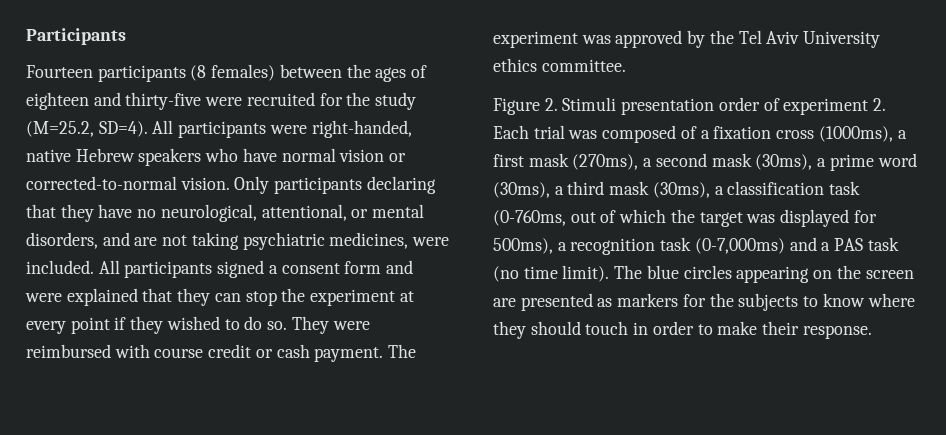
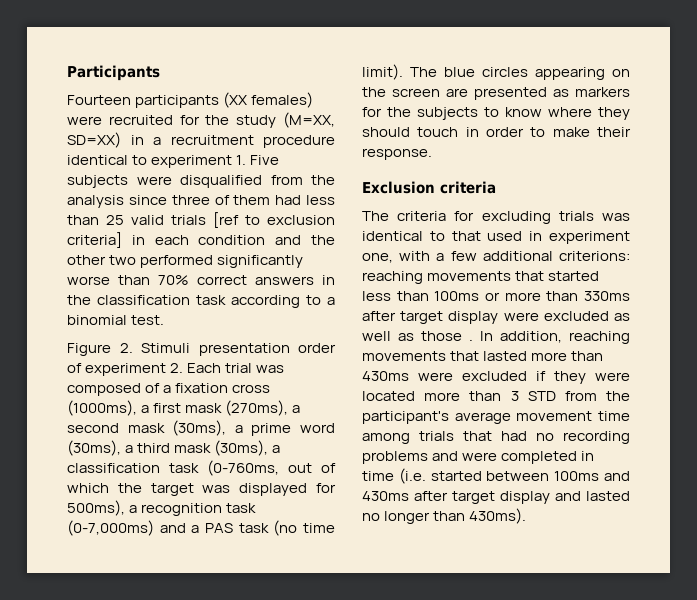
- Fourteen participants (8 females) between the ages of eighteen and thirty-five were recruited for the study (M=25.2, SD=4). All participants were right-handed, native Hebrew speakers who have normal vision or corrected-to-normal vision. Only participants declaring that they have no neurological, attentional, or mental disorders, and are not taking psychiatric medicines, were included. All participants signed a consent form and were explained that they can stop the experiment at every point if they wished to do so. They were reimbursed with course credit or cash payment. The experiment was approved by the Tel Aviv University ethics committee.
+ Fourteen participants (XX females) were recruited for the study (M=XX, SD=XX) in a recruitment procedure identical to experiment 1. Five subjects were disqualified from the analysis since three of them had less than 25 valid trials [ref to exclusion criteria] in each condition and the other two performed significantly worse than 70% correct answers in the classification task according to a binomial test.
+ Exclusion criteria
+ The criteria for excluding trials was identical to that used in experiment one, with a few additional criterions: reaching movements that started less than 100ms or more than 330ms after target display were excluded as well as those . In addition, reaching movements that lasted more than 430ms were excluded if they were located more than 3 STD from the participant's average movement time among trials that had no recording problems and were completed in time (i.e. started between 100ms and 430ms after target display and lasted no longer than 430ms).

